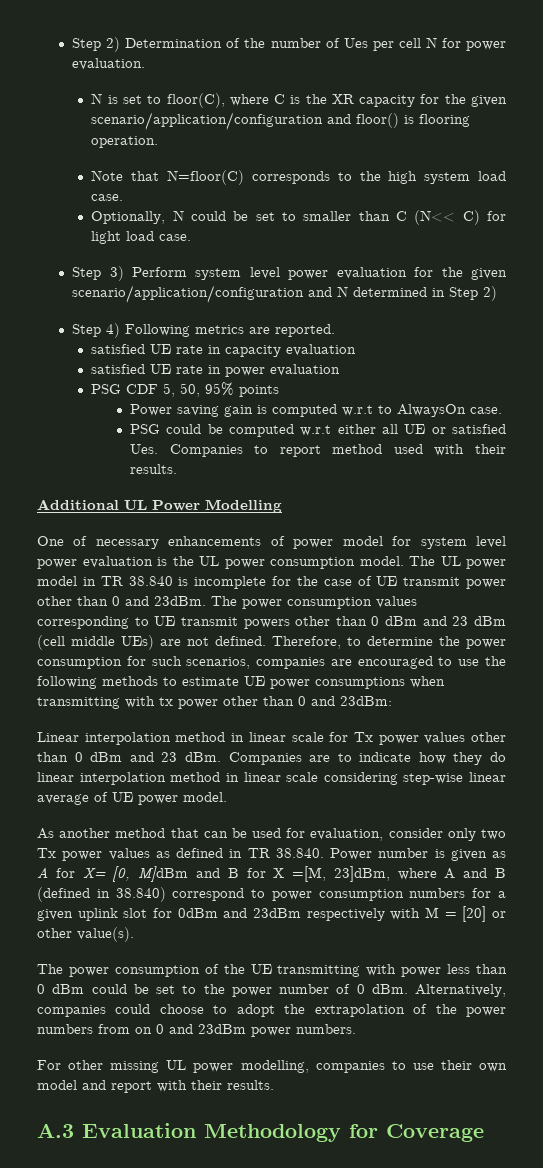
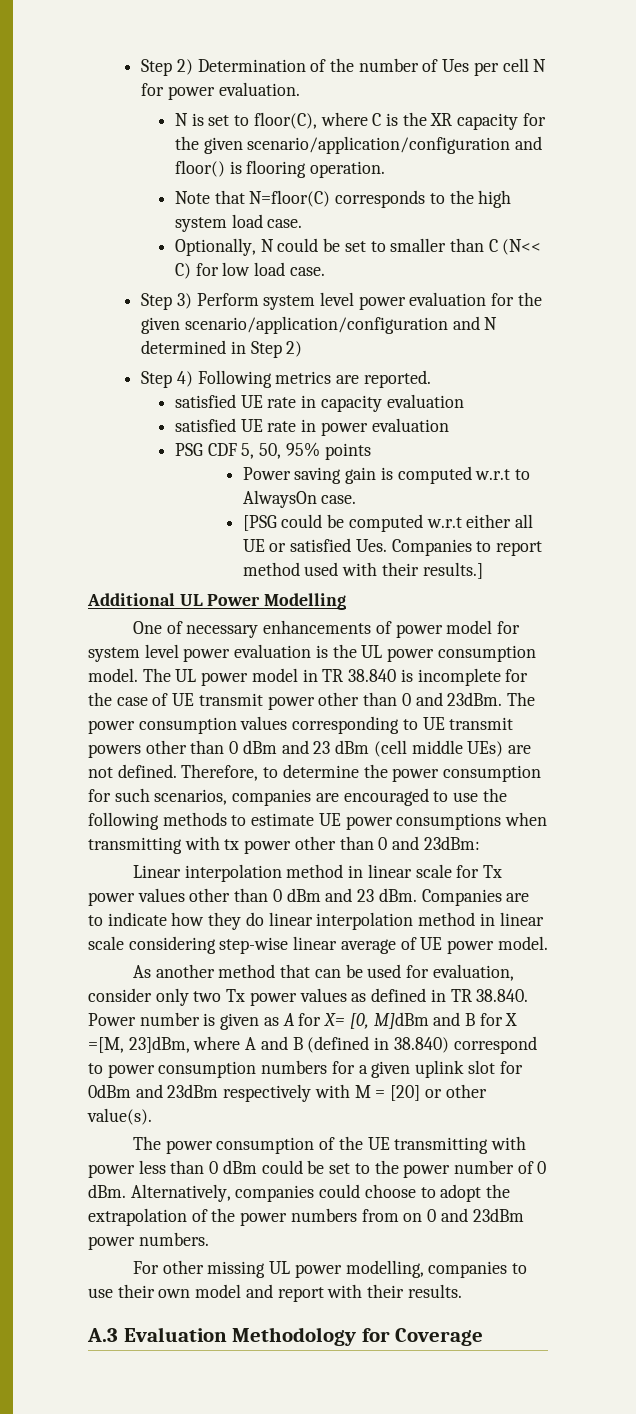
- Optionally, N could be set to smaller than C (N<< C) for light load case.
+ Optionally, N could be set to smaller than C (N<< C) for low load case.
- PSG could be computed w.r.t either all UE or satisfied Ues. Companies to report method used with their results.
+ [PSG could be computed w.r.t either all UE or satisfied Ues. Companies to report method used with their results.]

